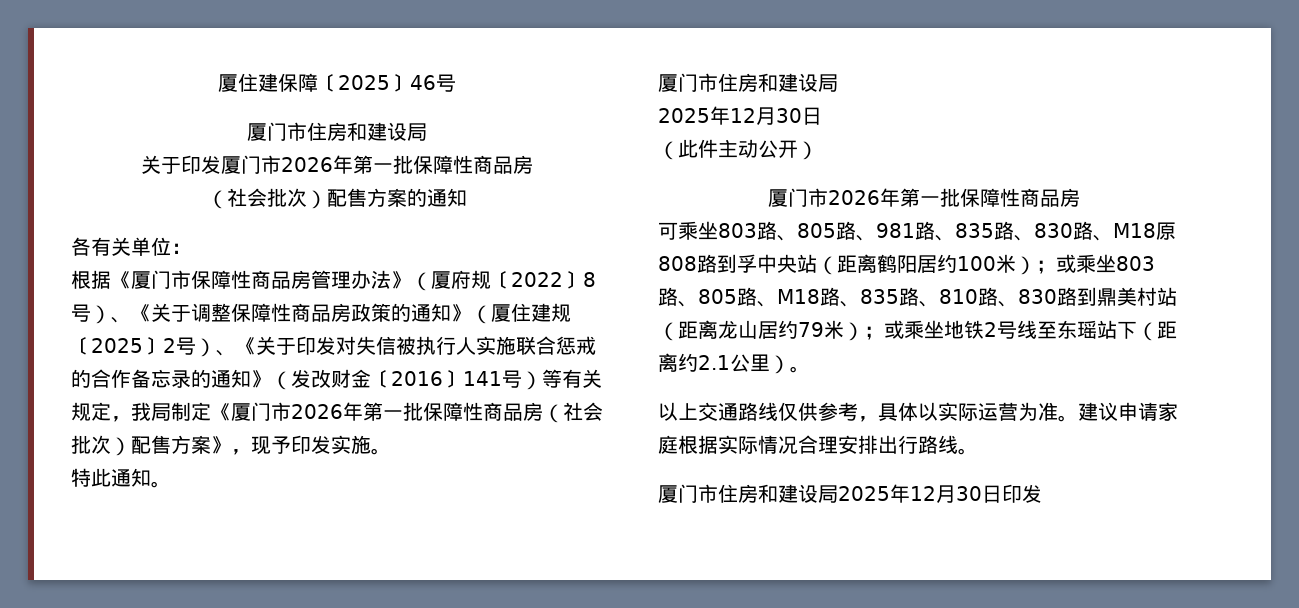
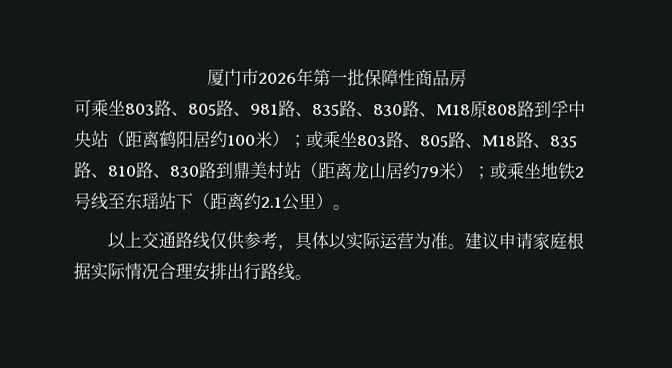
- 厦住建保障〔2025〕46号
- 厦门市住房和建设局
- 关于印发厦门市2026年第一批保障性商品房
- （社会批次）配售方案的通知
- 各有关单位：
- 根据《厦门市保障性商品房管理办法》（厦府规〔2022〕8号）、《关于调整保障性商品房政策的通知》（厦住建规〔2025〕2号）、《关于印发对失信被执行人实施联合惩戒的合作备忘录的通知》（发改财金〔2016〕141号）等有关规定，我局制定《厦门市2026年第一批保障性商品房（社会批次）配售方案》，现予印发实施。
- 特此通知。
- 厦门市住房和建设局
- 2025年12月30日
- （此件主动公开）
- 厦门市住房和建设局2025年12月30日印发

